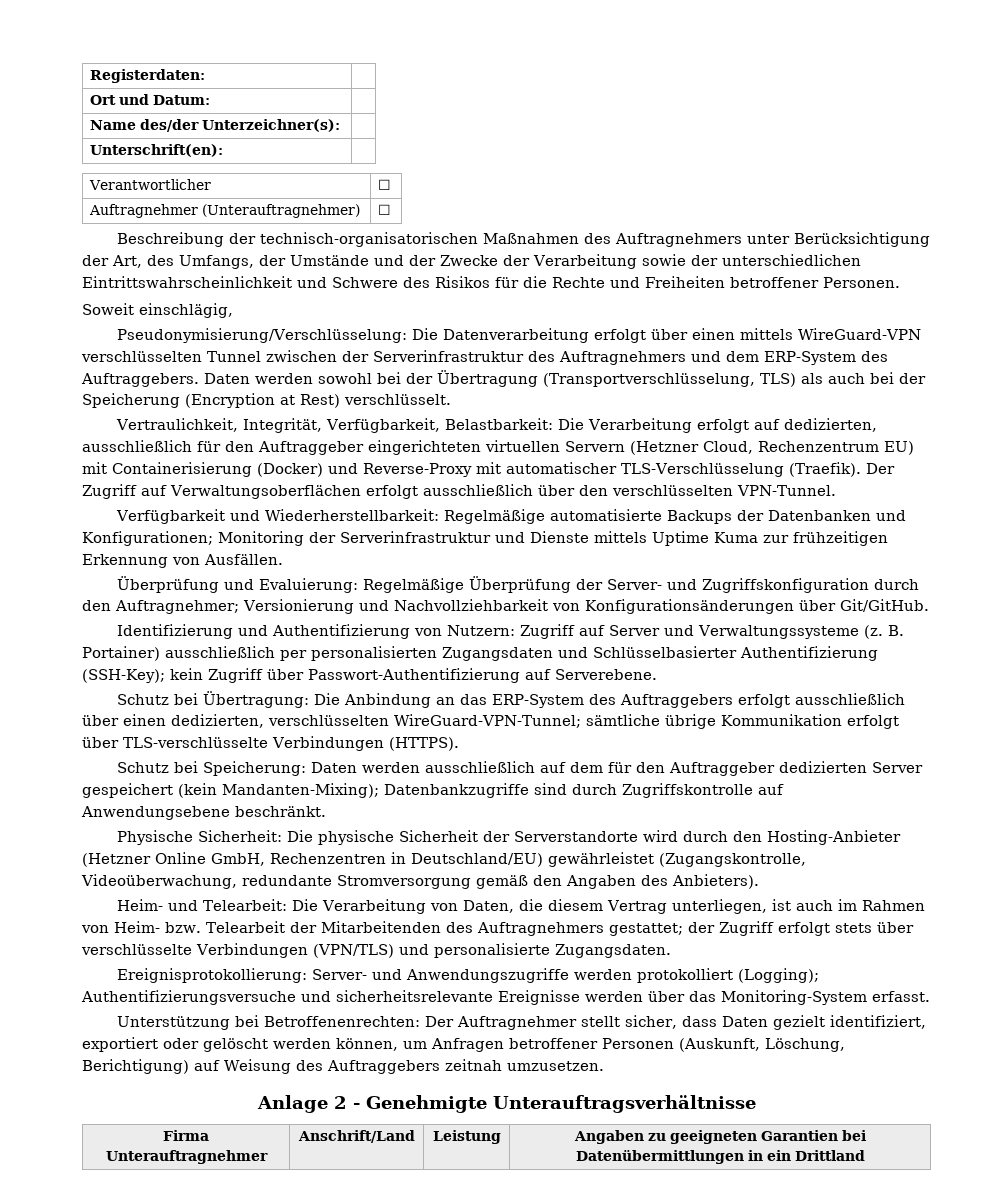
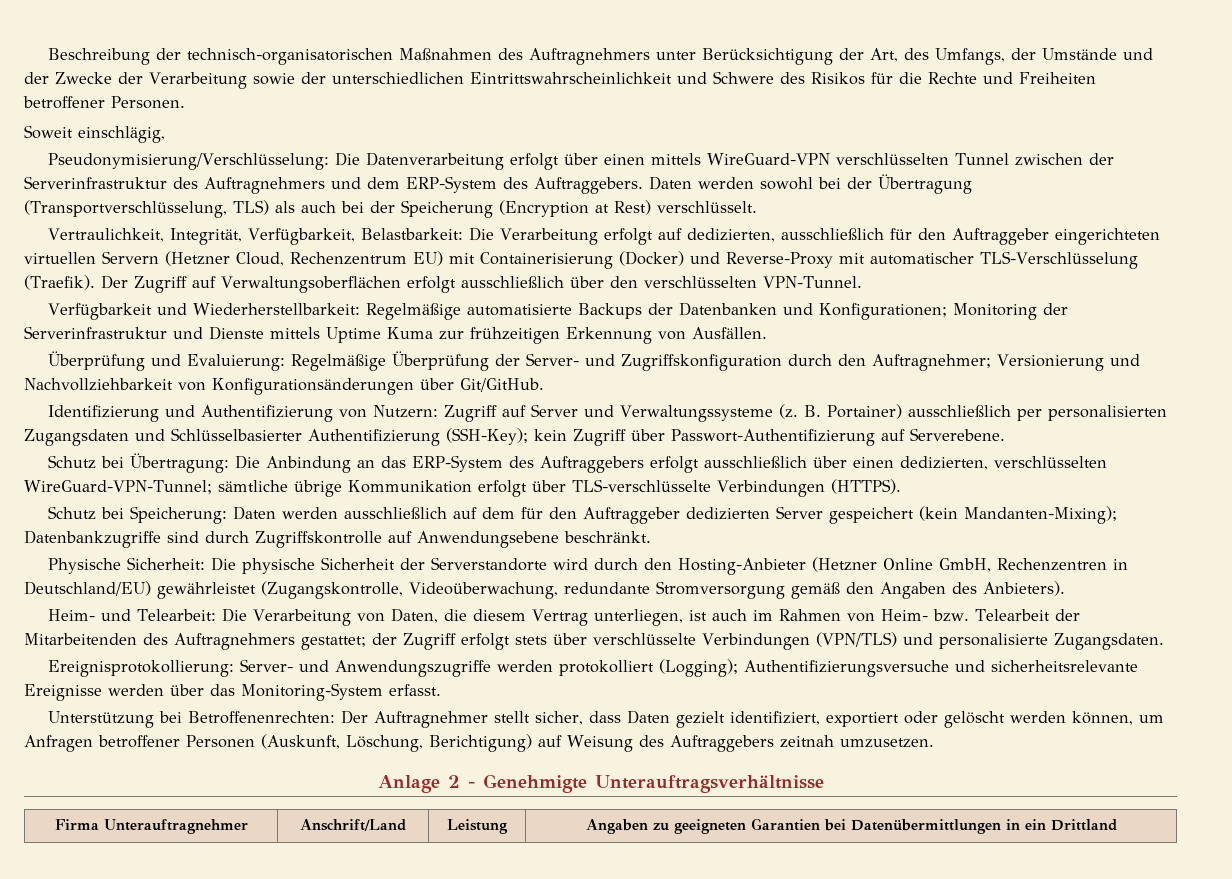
- Registerdaten: |
- Ort und Datum: |
- Name des/der Unterzeichner(s): |
- Unterschrift(en): |
- Verantwortlicher | ☐
- Auftragnehmer (Unterauftragnehmer) | ☐

